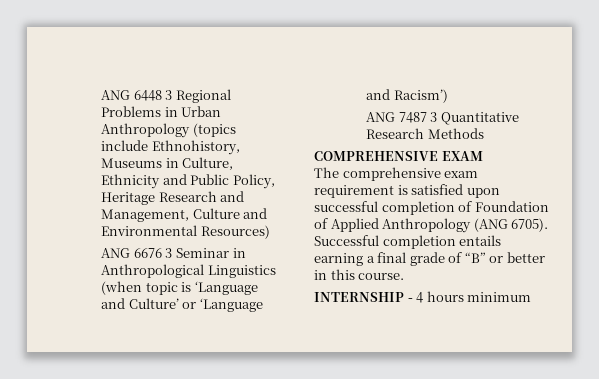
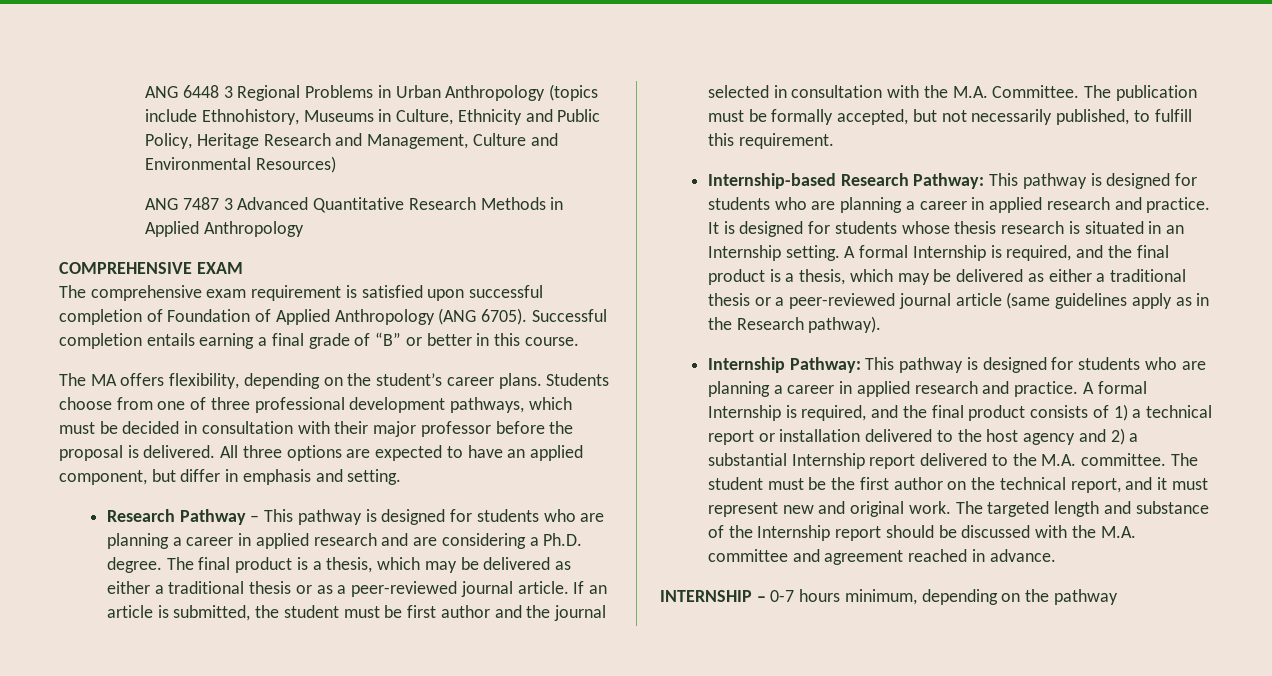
- ANG 6676 3 Seminar in Anthropological Linguistics (when topic is ‘Language and Culture’ or ‘Language and Racism’)
- ANG 7487 3 Quantitative Research Methods
+ ANG 7487 3 Advanced Quantitative Research Methods in Applied Anthropology
- INTERNSHIP - 4 hours minimum
+ The MA offers flexibility, depending on the student’s career plans. Students choose from one of three professional development pathways, which must be decided in consultation with their major professor before the proposal is delivered. All three options are expected to have an applied component, but differ in emphasis and setting.
+ Research Pathway – This pathway is designed for students who are planning a career in applied research and are considering a Ph.D. degree. The final product is a thesis, which may be delivered as either a traditional thesis or as a peer-reviewed journal article. If an article is submitted, the student must be first author and the journal selected in consultation with the M.A. Committee. The publication must be formally accepted, but not necessarily published, to fulfill this requirement.
+ Internship-based Research Pathway: This pathway is designed for students who are planning a career in applied research and practice. It is designed for students whose thesis research is situated in an Internship setting. A formal Internship is required, and the final product is a thesis, which may be delivered as either a traditional thesis or a peer-reviewed journal article (same guidelines apply as in the Research pathway).
+ Internship Pathway: This pathway is designed for students who are planning a career in applied research and practice. A formal Internship is required, and the final product consists of 1) a technical report or installation delivered to the host agency and 2) a substantial Internship report delivered to the M.A. committee. The student must be the first author on the technical report, and it must represent new and original work. The targeted length and substance of the Internship report should be discussed with the M.A. committee and agreement reached in advance.
+ INTERNSHIP – 0-7 hours minimum, depending on the pathway

